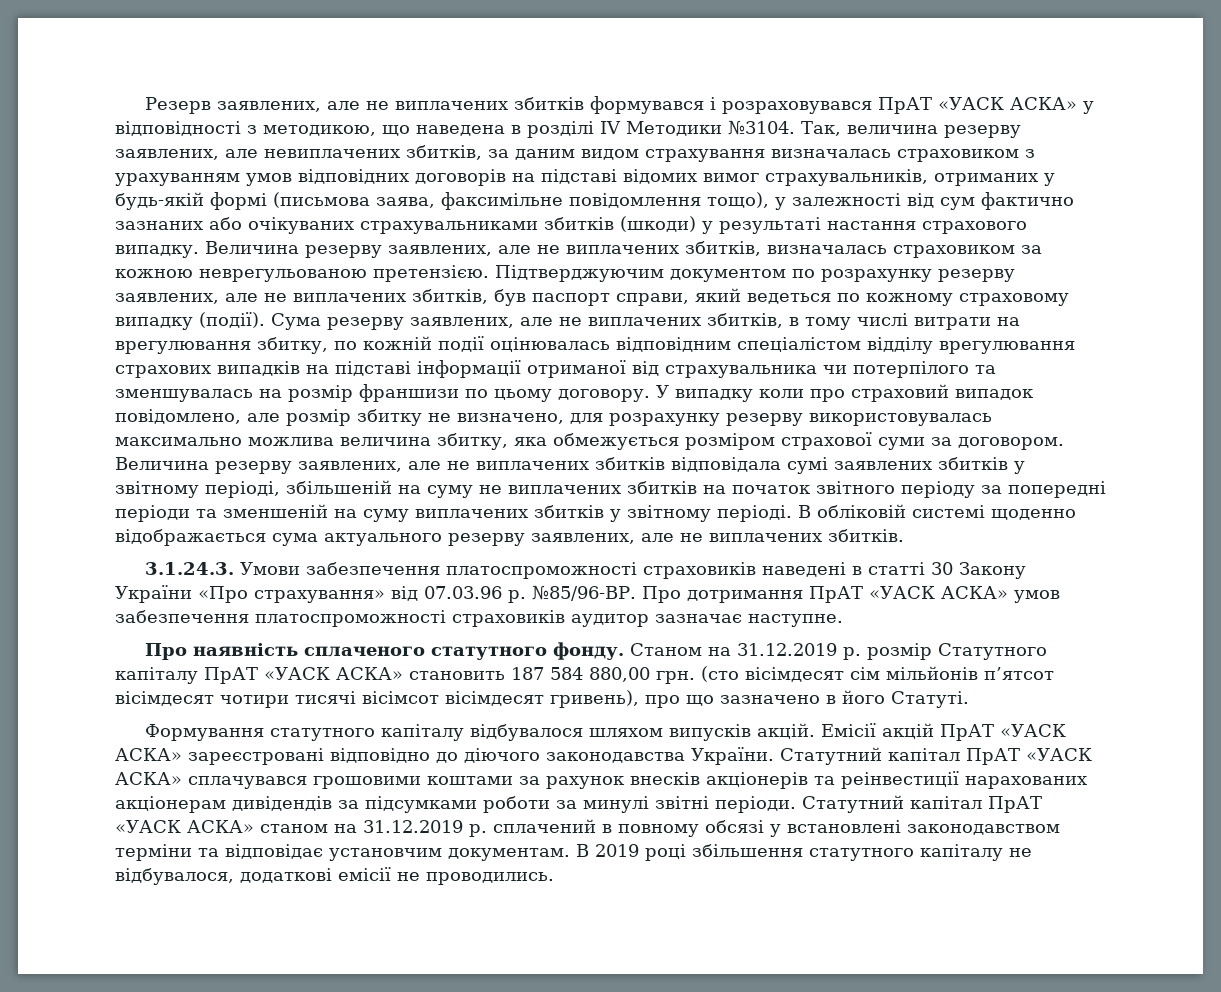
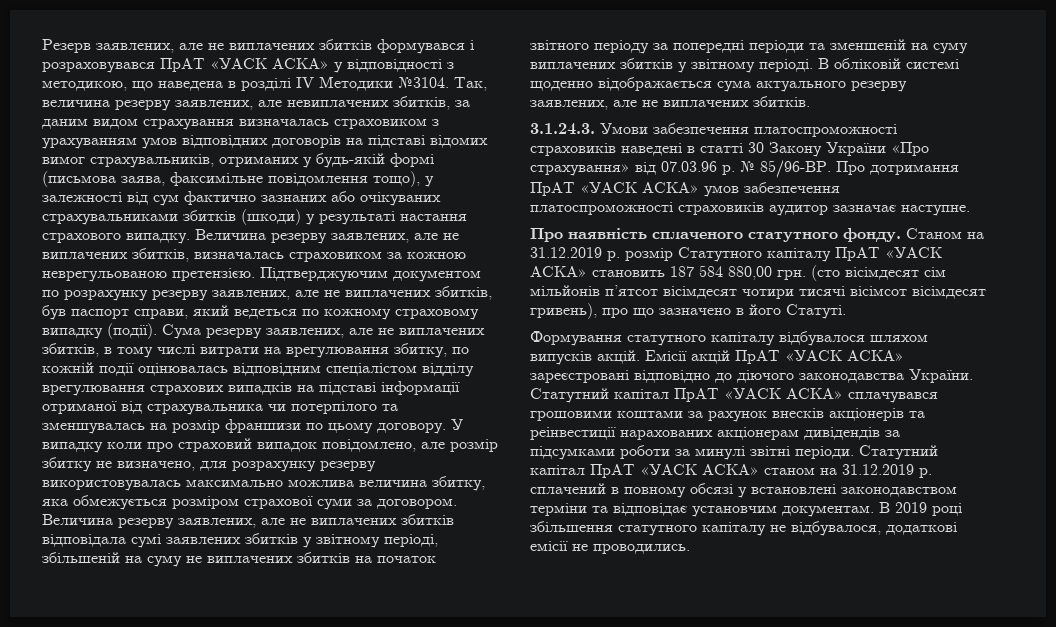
- №85/96-ВР.
+ № 85/96-ВР.

